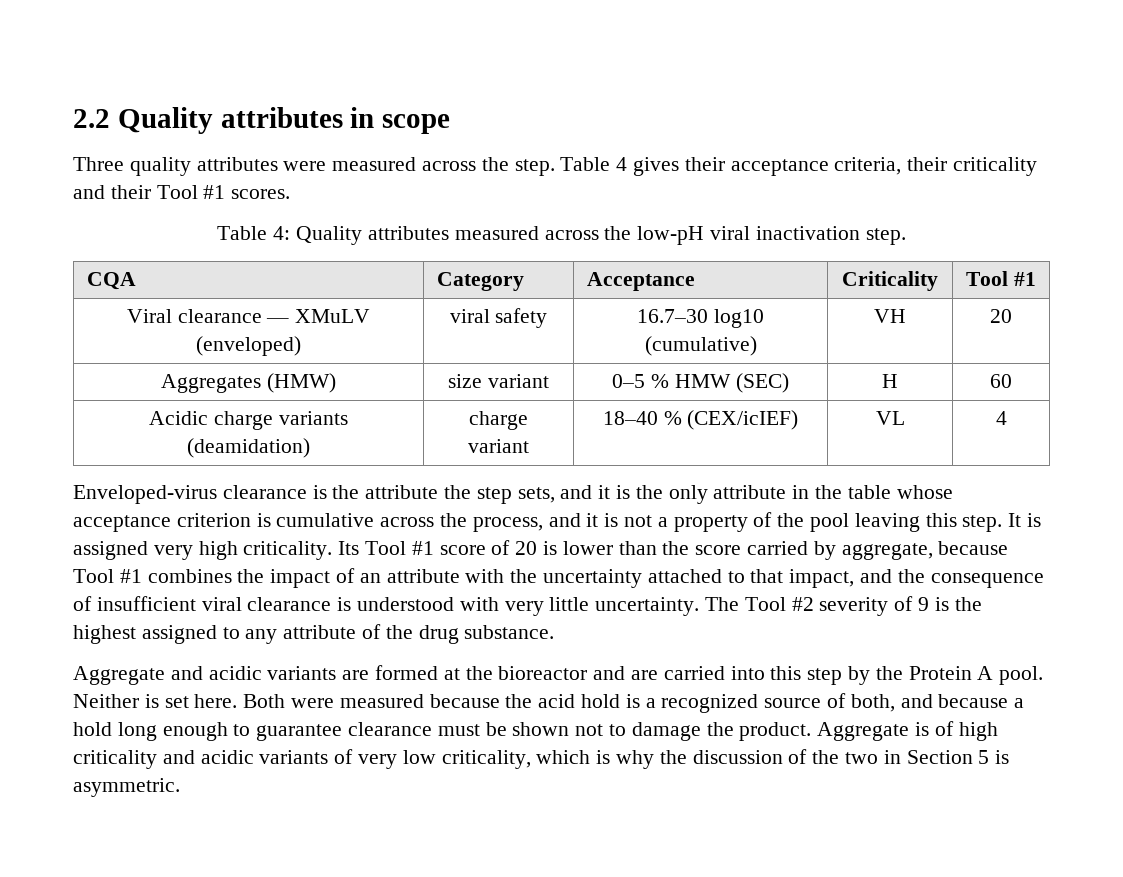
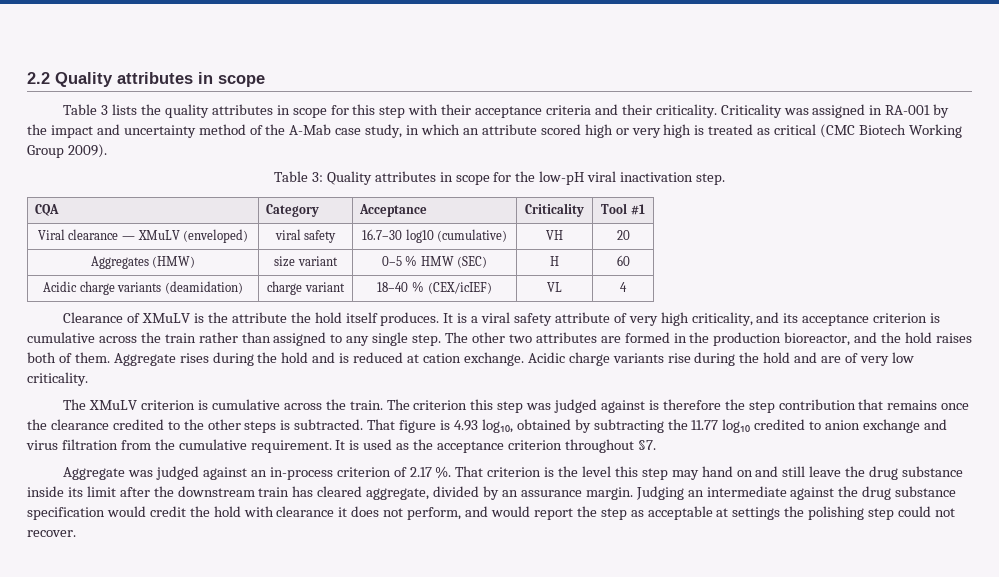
- Three quality attributes were measured across the step. Table 4 gives their acceptance criteria, their criticality and their Tool #1 scores.
- Table 4: Quality attributes measured across the low-pH viral inactivation step.
+ Table 3 lists the quality attributes in scope for this step with their acceptance criteria and their criticality. Criticality was assigned in RA-001 by the impact and uncertainty method of the A-Mab case study, in which an attribute scored high or very high is treated as critical (CMC Biotech Working Group 2009).
+ Table 3: Quality attributes in scope for the low-pH viral inactivation step.
- Enveloped-virus clearance is the attribute the step sets, and it is the only attribute in the table whose acceptance criterion is cumulative across the process, and it is not a property of the pool leaving this step. It is assigned very high criticality. Its Tool #1 score of 20 is lower than the score carried by aggregate, because Tool #1 combines the impact of an attribute with the uncertainty attached to that impact, and the consequence of insufficient viral clearance is understood with very little uncertainty. The Tool #2 severity of 9 is the highest assigned to any attribute of the drug substance.
- Aggregate and acidic variants are formed at the bioreactor and are carried into this step by the Protein A pool. Neither is set here. Both were measured because the acid hold is a recognized source of both, and because a hold long enough to guarantee clearance must be shown not to damage the product. Aggregate is of high criticality and acidic variants of very low criticality, which is why the discussion of the two in Section 5 is asymmetric.
+ Clearance of XMuLV is the attribute the hold itself produces. It is a viral safety attribute of very high criticality, and its acceptance criterion is cumulative across the train rather than assigned to any single step. The other two attributes are formed in the production bioreactor, and the hold raises both of them. Aggregate rises during the hold and is reduced at cation exchange. Acidic charge variants rise during the hold and are of very low criticality.
+ The XMuLV criterion is cumulative across the train. The criterion this step was judged against is therefore the step contribution that remains once the clearance credited to the other steps is subtracted. That figure is 4.93 log₁₀, obtained by subtracting the 11.77 log₁₀ credited to anion exchange and virus filtration from the cumulative requirement. It is used as the acceptance criterion throughout §7.
+ Aggregate was judged against an in-process criterion of 2.17 %. That criterion is the level this step may hand on and still leave the drug substance inside its limit after the downstream train has cleared aggregate, divided by an assurance margin. Judging an intermediate against the drug substance specification would credit the hold with clearance it does not perform, and would report the step as acceptable at settings the polishing step could not recover.

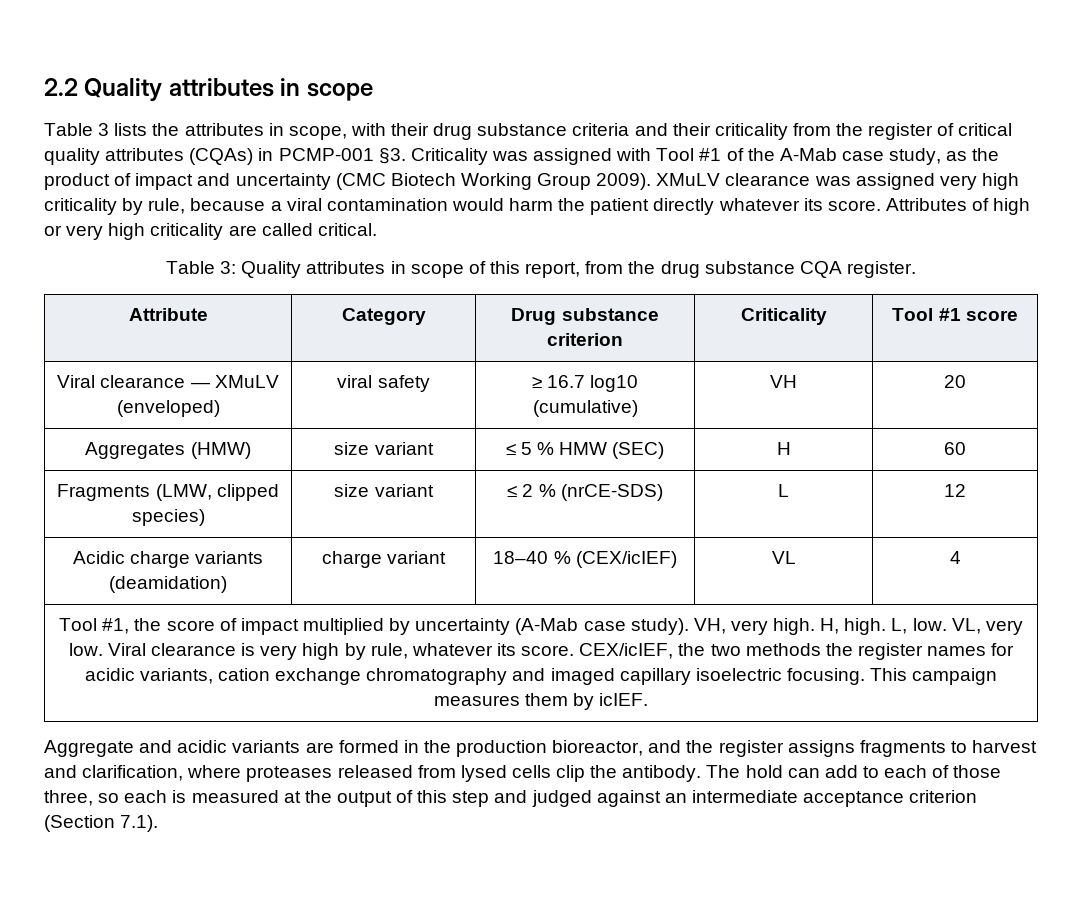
- Table 3 lists the quality attributes in scope for this step with their acceptance criteria and their criticality. Criticality was assigned in RA-001 by the impact and uncertainty method of the A-Mab case study, in which an attribute scored high or very high is treated as critical (CMC Biotech Working Group 2009).
+ Table 3 lists the attributes in scope, with their drug substance criteria and their criticality from the register of critical quality attributes (CQAs) in PCMP-001 §3. Criticality was assigned with Tool #1 of the A-Mab case study, as the product of impact and uncertainty (CMC Biotech Working Group 2009). XMuLV clearance was assigned very high criticality by rule, because a viral contamination would harm the patient directly whatever its score. Attributes of high or very high criticality are called critical.
- Table 3: Quality attributes in scope for the low-pH viral inactivation step.
- CQA | Category | Acceptance | Criticality | Tool #1
+ Table 3: Quality attributes in scope of this report, from the drug substance CQA register.
+ Attribute | Category | Drug substance criterion | Criticality | Tool #1 score
- Viral clearance — XMuLV (enveloped) | viral safety | 16.7–30 log10 (cumulative) | VH | 20
+ Viral clearance — XMuLV (enveloped) | viral safety | ≥ 16.7 log10 (cumulative) | VH | 20
- Aggregates (HMW) | size variant | 0–5 % HMW (SEC) | H | 60
+ Aggregates (HMW) | size variant | ≤ 5 % HMW (SEC) | H | 60
+ Fragments (LMW, clipped species) | size variant | ≤ 2 % (nrCE-SDS) | L | 12
- Clearance of XMuLV is the attribute the hold itself produces. It is a viral safety attribute of very high criticality, and its acceptance criterion is cumulative across the train rather than assigned to any single step. The other two attributes are formed in the production bioreactor, and the hold raises both of them. Aggregate rises during the hold and is reduced at cation exchange. Acidic charge variants rise during the hold and are of very low criticality.
- The XMuLV criterion is cumulative across the train. The criterion this step was judged against is therefore the step contribution that remains once the clearance credited to the other steps is subtracted. That figure is 4.93 log₁₀, obtained by subtracting the 11.77 log₁₀ credited to anion exchange and virus filtration from the cumulative requirement. It is used as the acceptance criterion throughout §7.
- Aggregate was judged against an in-process criterion of 2.17 %. That criterion is the level this step may hand on and still leave the drug substance inside its limit after the downstream train has cleared aggregate, divided by an assurance margin. Judging an intermediate against the drug substance specification would credit the hold with clearance it does not perform, and would report the step as acceptable at settings the polishing step could not recover.
+ Tool #1, the score of impact multiplied by uncertainty (A-Mab case study). VH, very high. H, high. L, low. VL, very low. Viral clearance is very high by rule, whatever its score. CEX/icIEF, the two methods the register names for acidic variants, cation exchange chromatography and imaged capillary isoelectric focusing. This campaign measures them by icIEF.
+ Aggregate and acidic variants are formed in the production bioreactor, and the register assigns fragments to harvest and clarification, where proteases released from lysed cells clip the antibody. The hold can add to each of those three, so each is measured at the output of this step and judged against an intermediate acceptance criterion (Section 7.1).

